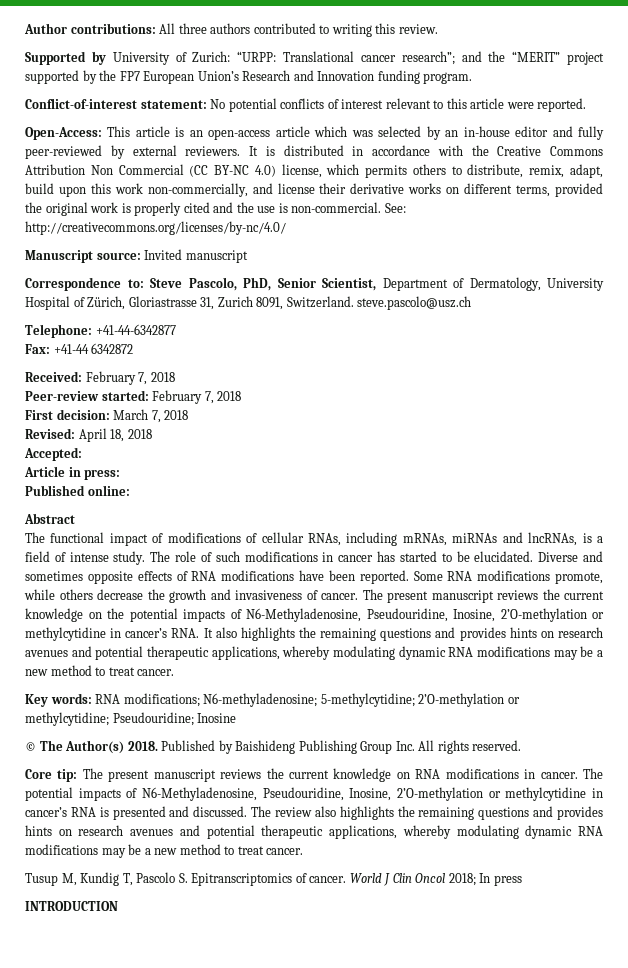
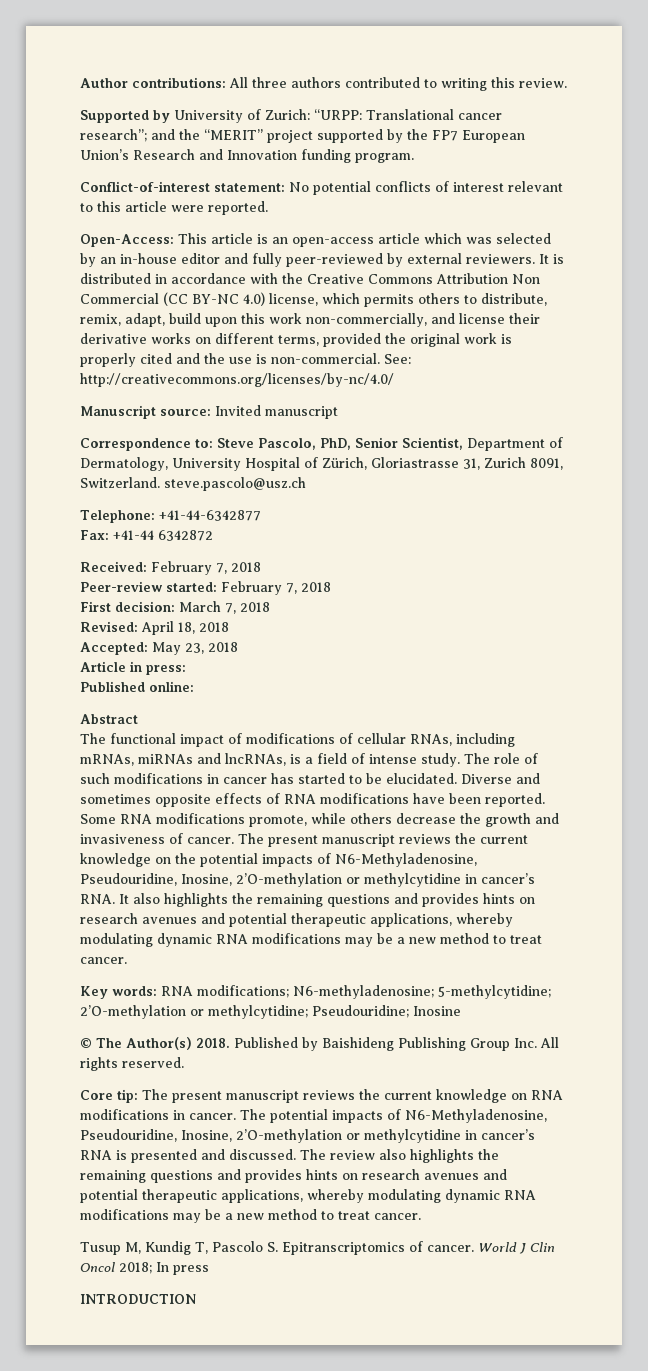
- Accepted:
+ Accepted: May 23, 2018

